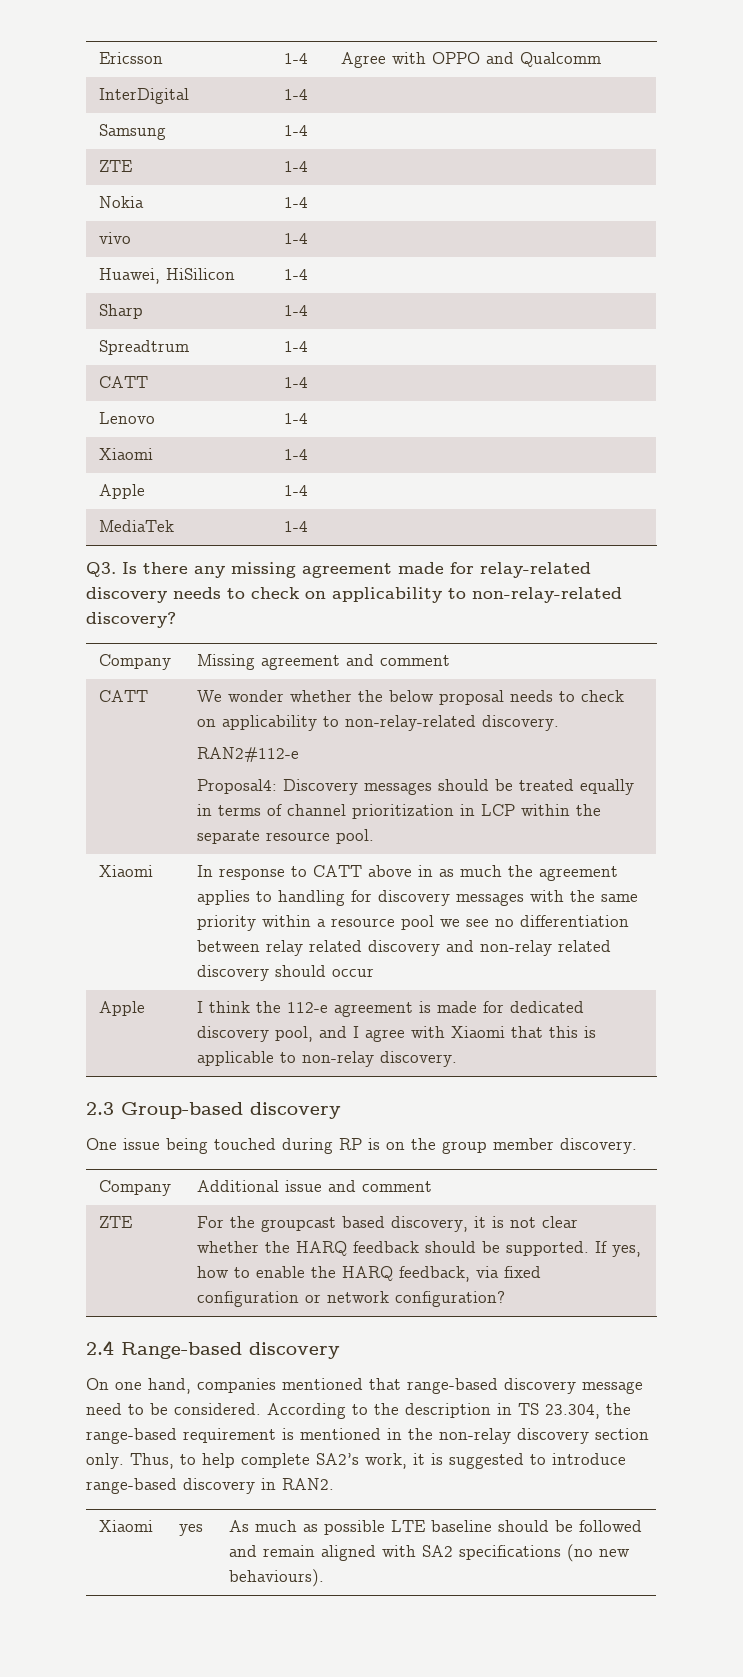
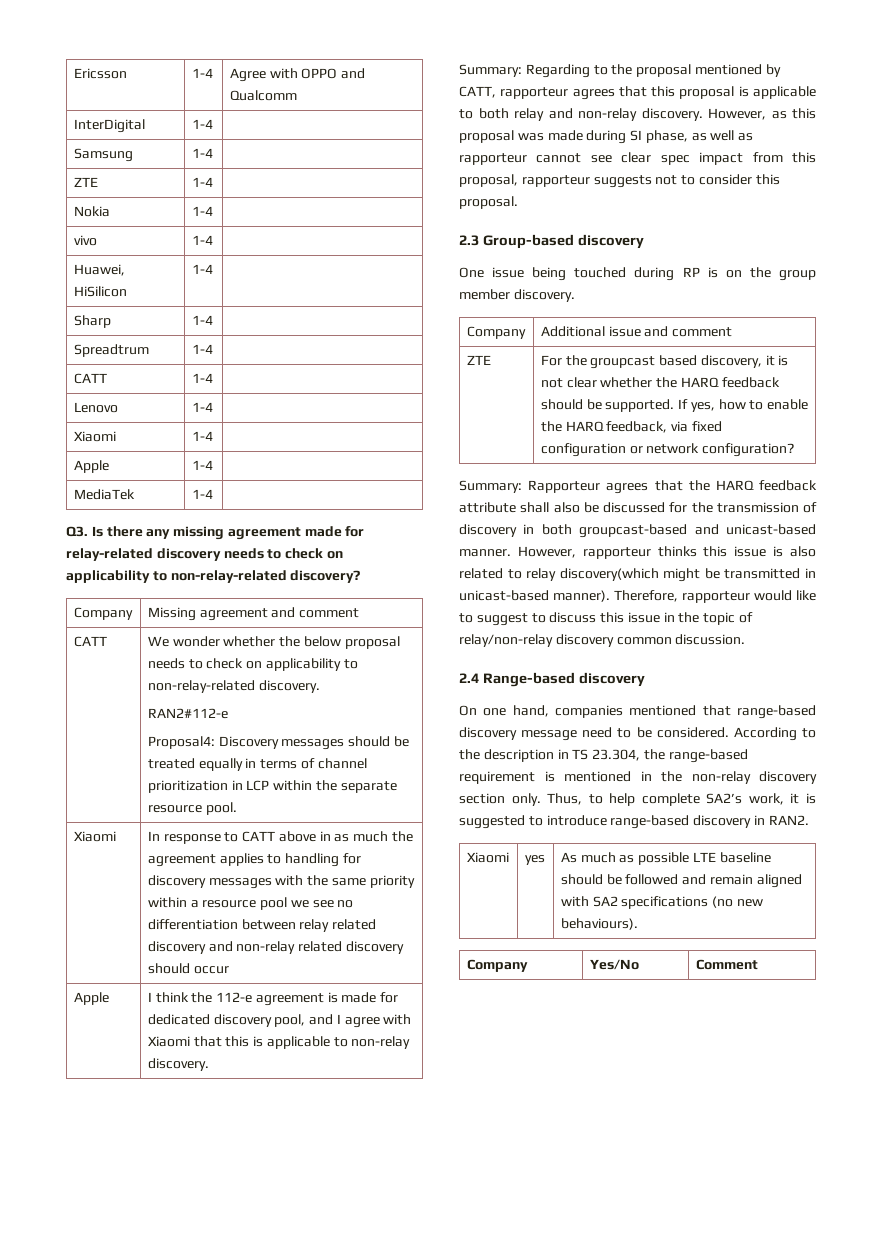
+ Summary: Regarding to the proposal mentioned by CATT, rapporteur agrees that this proposal is applicable to both relay and non-relay discovery. However, as this proposal was made during SI phase, as well as rapporteur cannot see clear spec impact from this proposal, rapporteur suggests not to consider this proposal.
+ Summary: Rapporteur agrees that the HARQ feedback attribute shall also be discussed for the transmission of discovery in both groupcast-based and unicast-based manner. However, rapporteur thinks this issue is also related to relay discovery(which might be transmitted in unicast-based manner). Therefore, rapporteur would like to suggest to discuss this issue in the topic of relay/non-relay discovery common discussion.
+ Company | Yes/No | Comment

